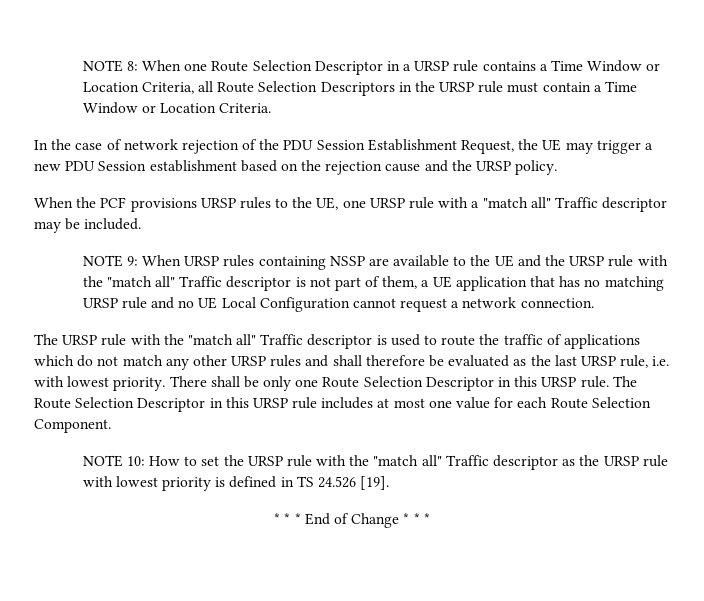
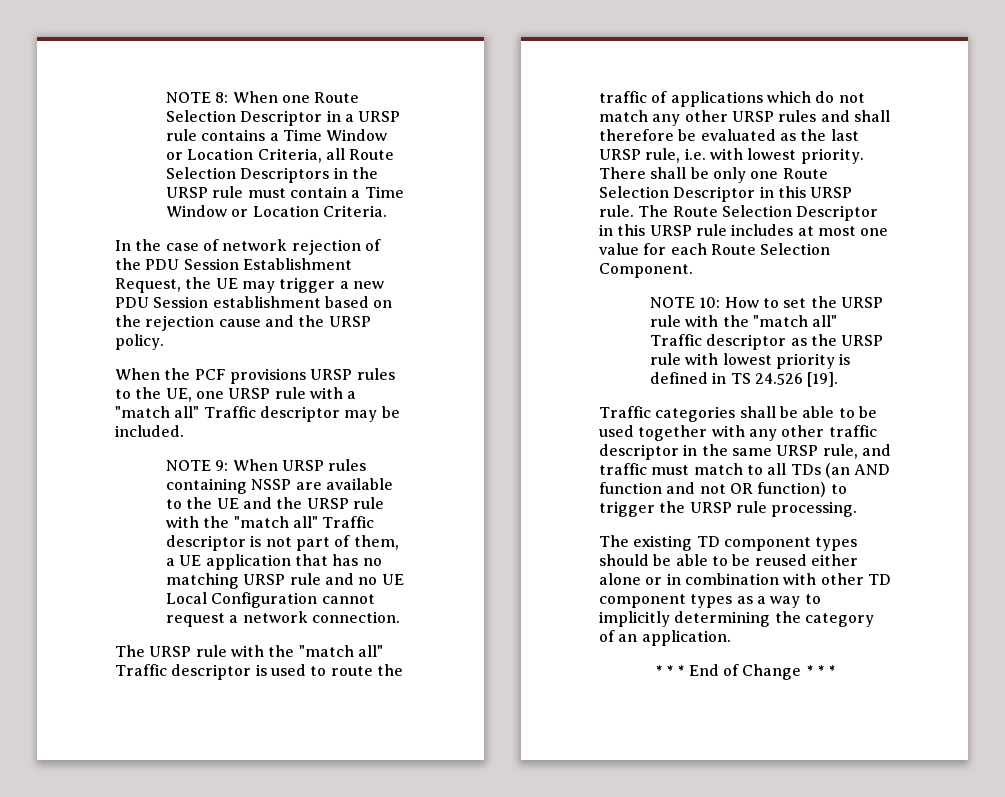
+ Traffic categories shall be able to be used together with any other traffic descriptor in the same URSP rule, and traffic must match to all TDs (an AND function and not OR function) to trigger the URSP rule processing.
+ The existing TD component types should be able to be reused either alone or in combination with other TD component types as a way to implicitly determining the category of an application.

